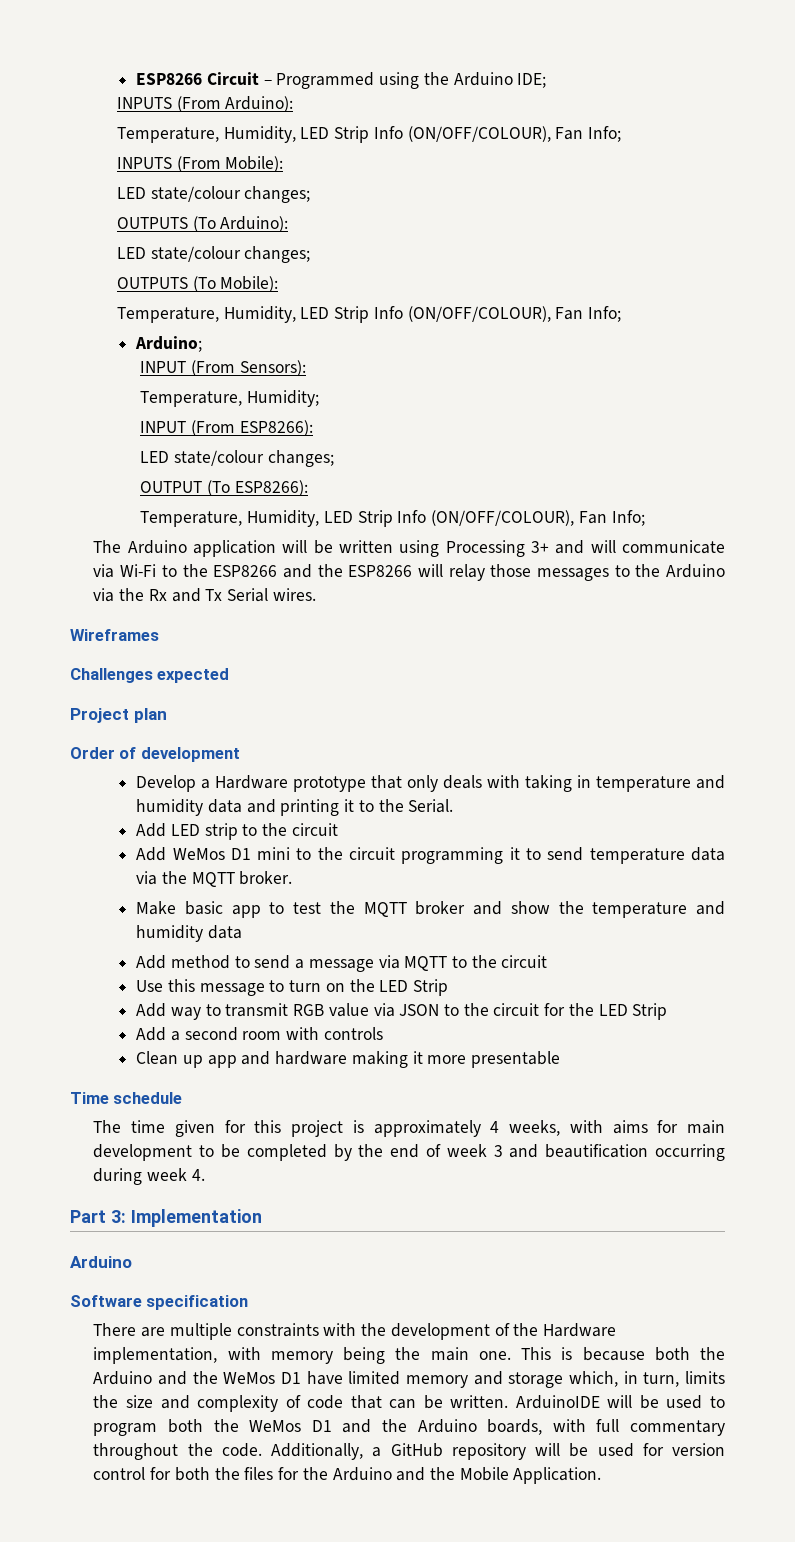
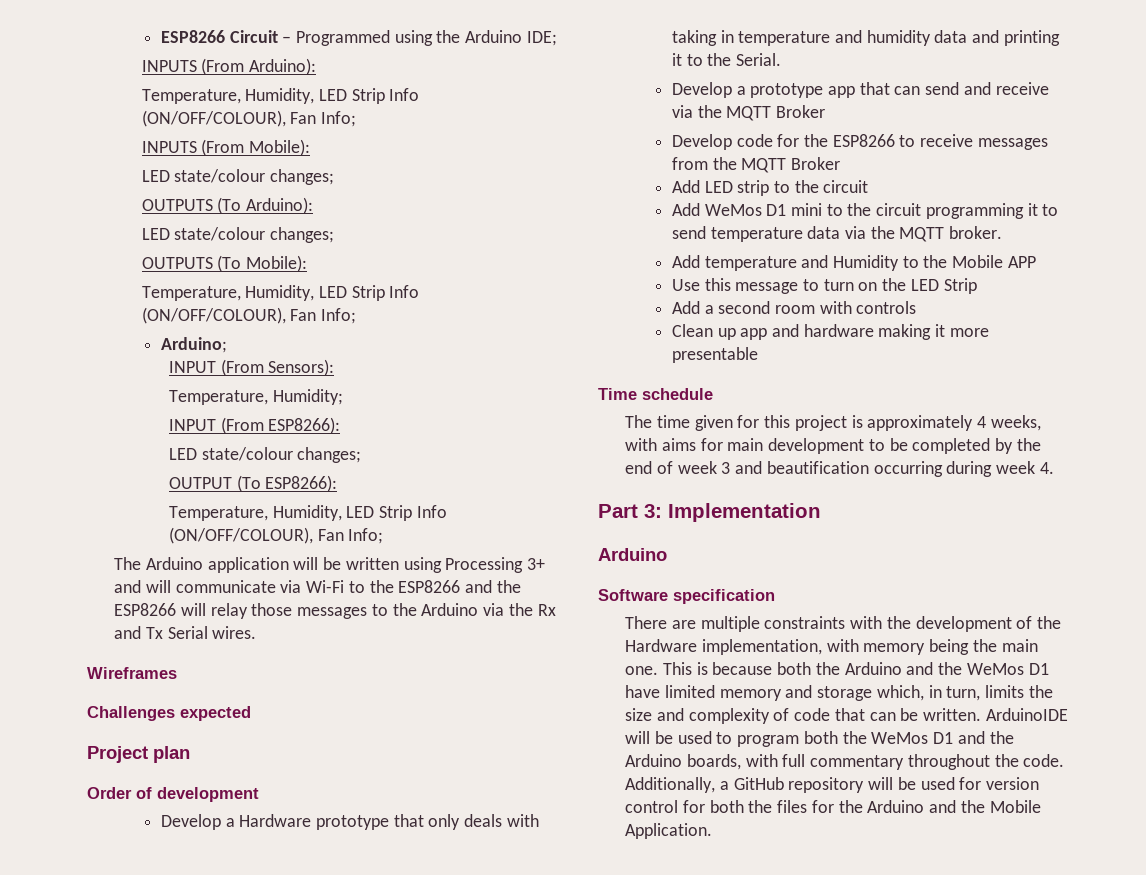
+ Develop a prototype app that can send and receive via the MQTT Broker
+ Develop code for the ESP8266 to receive messages from the MQTT Broker
- Make basic app to test the MQTT broker and show the temperature and humidity data
- Add method to send a message via MQTT to the circuit
+ Add temperature and Humidity to the Mobile APP
- Add way to transmit RGB value via JSON to the circuit for the LED Strip

